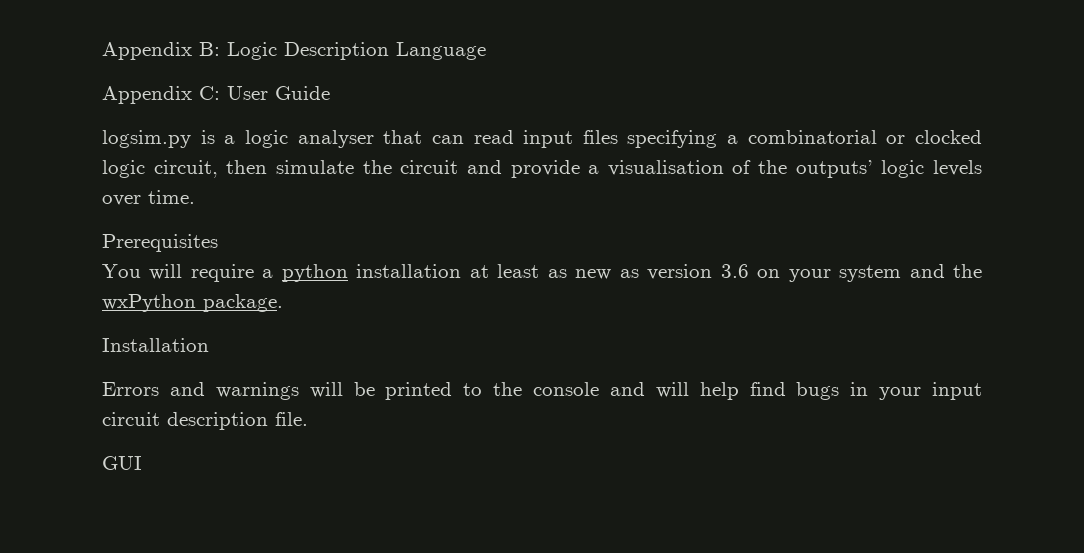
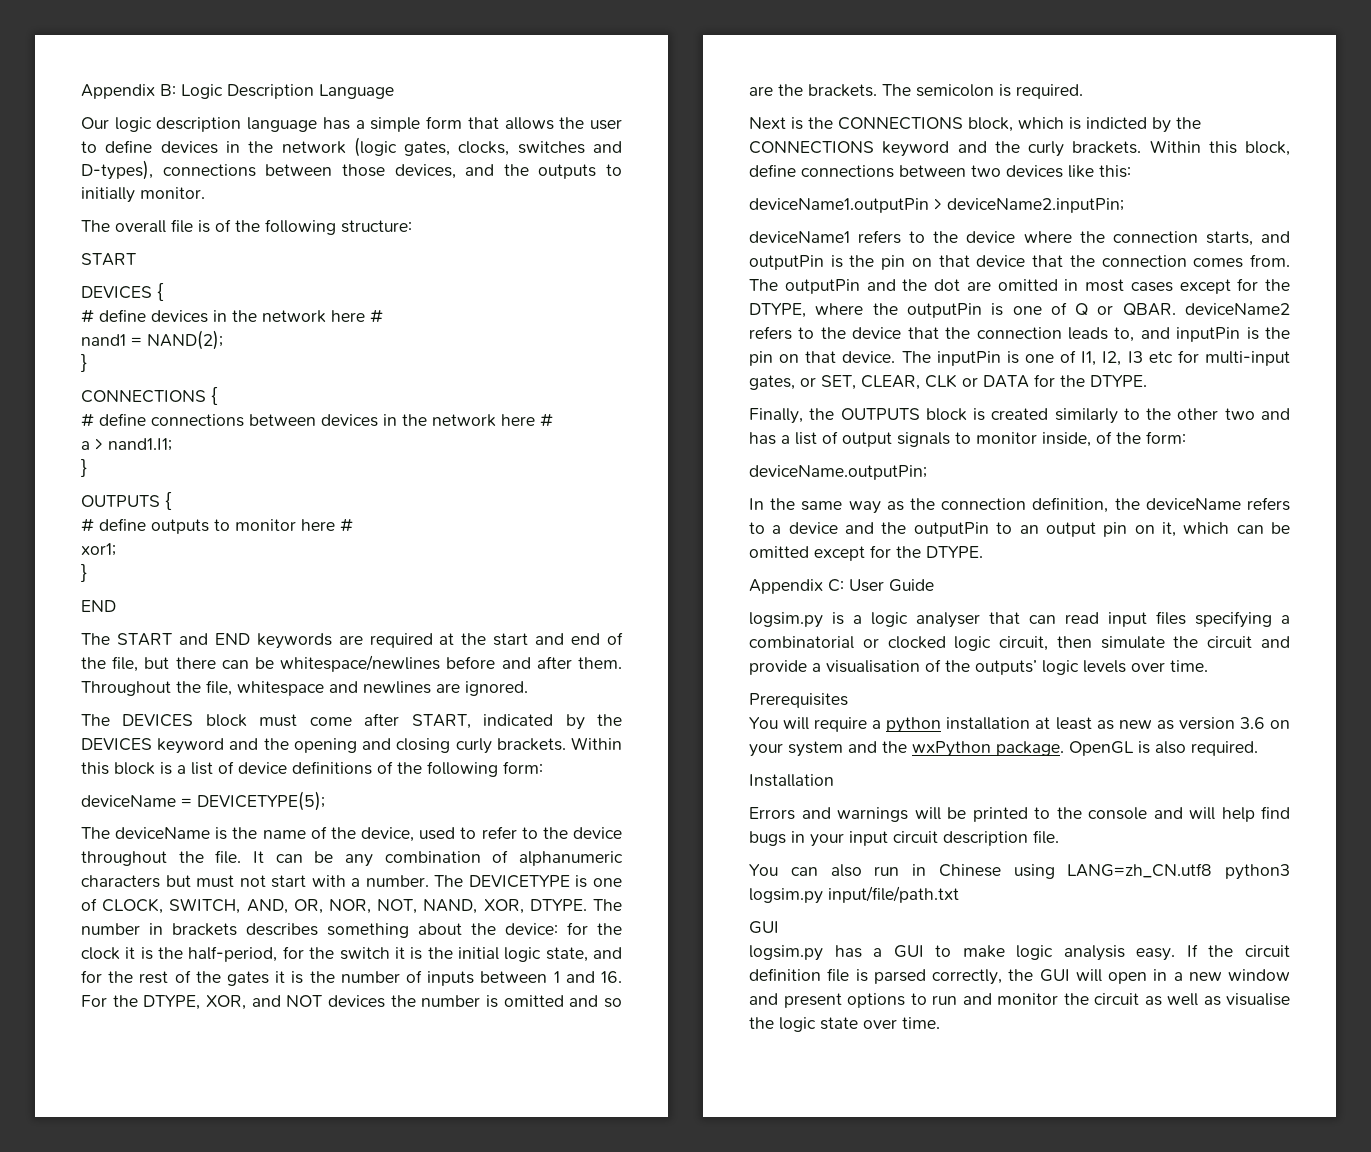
+ Our logic description language has a simple form that allows the user to define devices in the network (logic gates, clocks, switches and D-types), connections between those devices, and the outputs to initially monitor.
+ The overall file is of the following structure:
+ START
+ DEVICES {
+ # define devices in the network here #
+ nand1 = NAND(2);
+ }
+ CONNECTIONS {
+ # define connections between devices in the network here #
+ a > nand1.I1;
+ }
+ OUTPUTS {
+ # define outputs to monitor here #
+ xor1;
+ }
+ END
+ The START and END keywords are required at the start and end of the file, but there can be whitespace/newlines before and after them. Throughout the file, whitespace and newlines are ignored.
+ The DEVICES block must come after START, indicated by the DEVICES keyword and the opening and closing curly brackets. Within this block is a list of device definitions of the following form:
+ deviceName = DEVICETYPE(5);
+ The deviceName is the name of the device, used to refer to the device throughout the file. It can be any combination of alphanumeric characters but must not start with a number. The DEVICETYPE is one of CLOCK, SWITCH, AND, OR, NOR, NOT, NAND, XOR, DTYPE. The number in brackets describes something about the device: for the clock it is the half-period, for the switch it is the initial logic state, and for the rest of the gates it is the number of inputs between 1 and 16. For the DTYPE, XOR, and NOT devices the number is omitted and so are the brackets. The semicolon is required.
+ Next is the CONNECTIONS block, which is indicted by the CONNECTIONS keyword and the curly brackets. Within this block, define connections between two devices like this:
+ deviceName1.outputPin > deviceName2.inputPin;
+ deviceName1 refers to the device where the connection starts, and outputPin is the pin on that device that the connection comes from. The outputPin and the dot are omitted in most cases except for the DTYPE, where the outputPin is one of Q or QBAR. deviceName2 refers to the device that the connection leads to, and inputPin is the pin on that device. The inputPin is one of I1, I2, I3 etc for multi-input gates, or SET, CLEAR, CLK or DATA for the DTYPE.
+ Finally, the OUTPUTS block is created similarly to the other two and has a list of output signals to monitor inside, of the form:
+ deviceName.outputPin;
+ In the same way as the connection definition, the deviceName refers to a device and the outputPin to an output pin on it, which can be omitted except for the DTYPE.
+ OpenGL is also required.
+ You can also run in Chinese using LANG=zh_CN.utf8 python3 logsim.py input/file/path.txt
  GUI
+ logsim.py has a GUI to make logic analysis easy. If the circuit definition file is parsed correctly, the GUI will open in a new window and present options to run and monitor the circuit as well as visualise the logic state over time.

